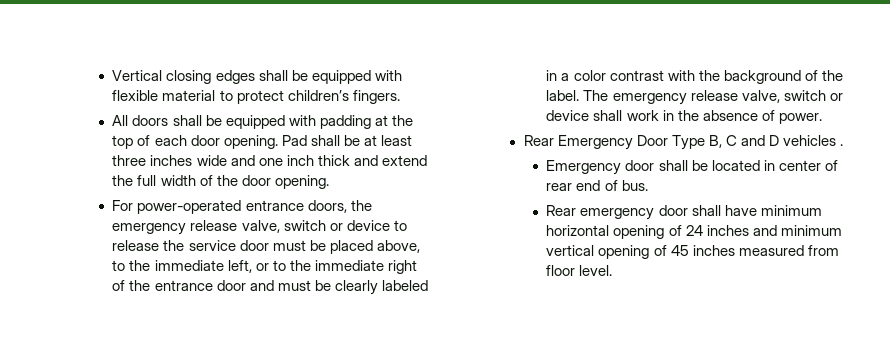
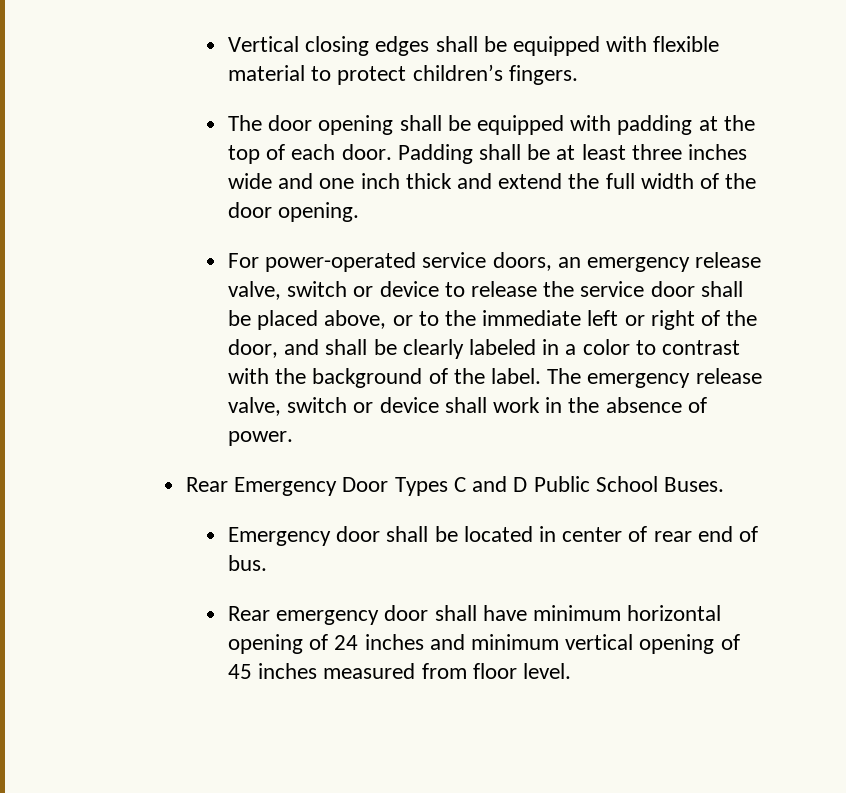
- All doors shall be equipped with padding at the top of each door opening. Pad shall be at least three inches wide and one inch thick and extend the full width of the door opening.
+ The door opening shall be equipped with padding at the top of each door. Padding shall be at least three inches wide and one inch thick and extend the full width of the door opening.
- For power-operated entrance doors, the emergency release valve, switch or device to release the service door must be placed above, to the immediate left, or to the immediate right of the entrance door and must be clearly labeled in a color contrast with the background of the label.
+ For power-operated service doors, an emergency release valve, switch or device to release the service door shall be placed above, or to the immediate left or right of the door, and shall be clearly labeled in a color to contrast with the background of the label.
- Rear Emergency Door Type B, C and D vehicles .
+ Rear Emergency Door Types C and D Public School Buses.

